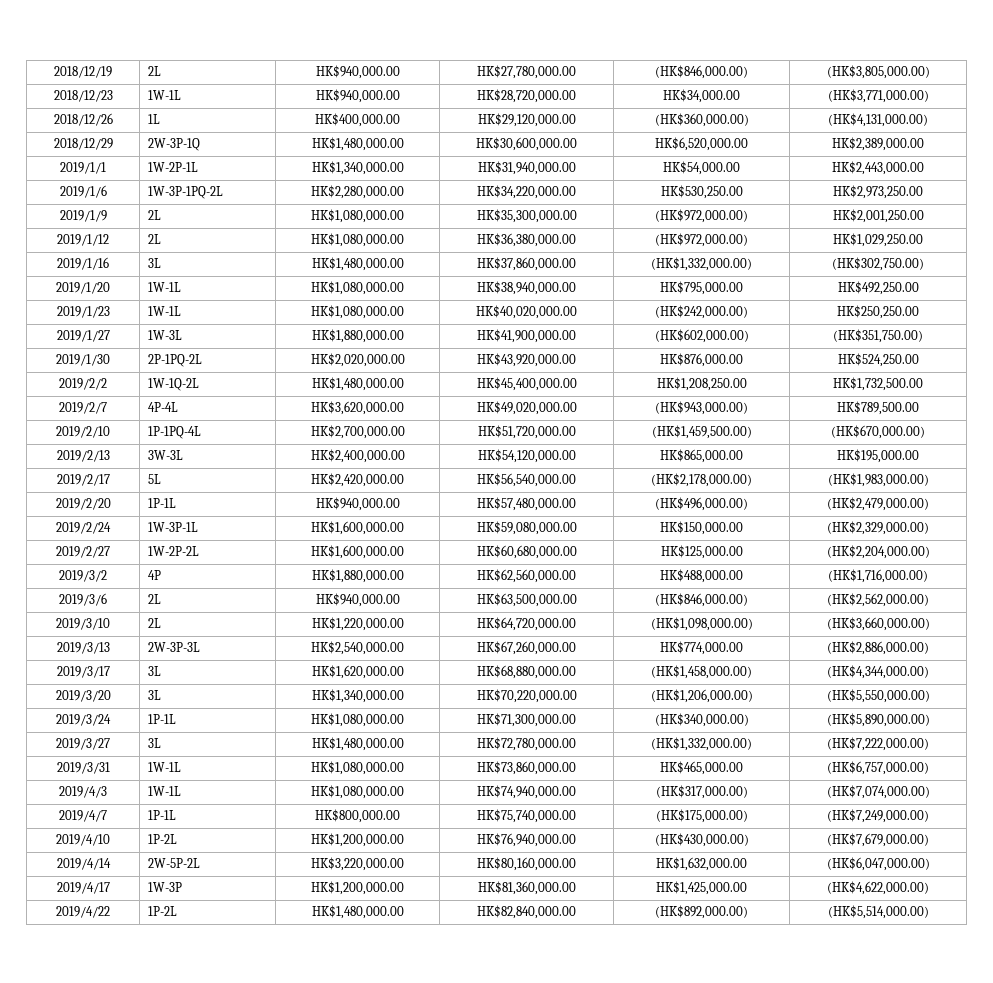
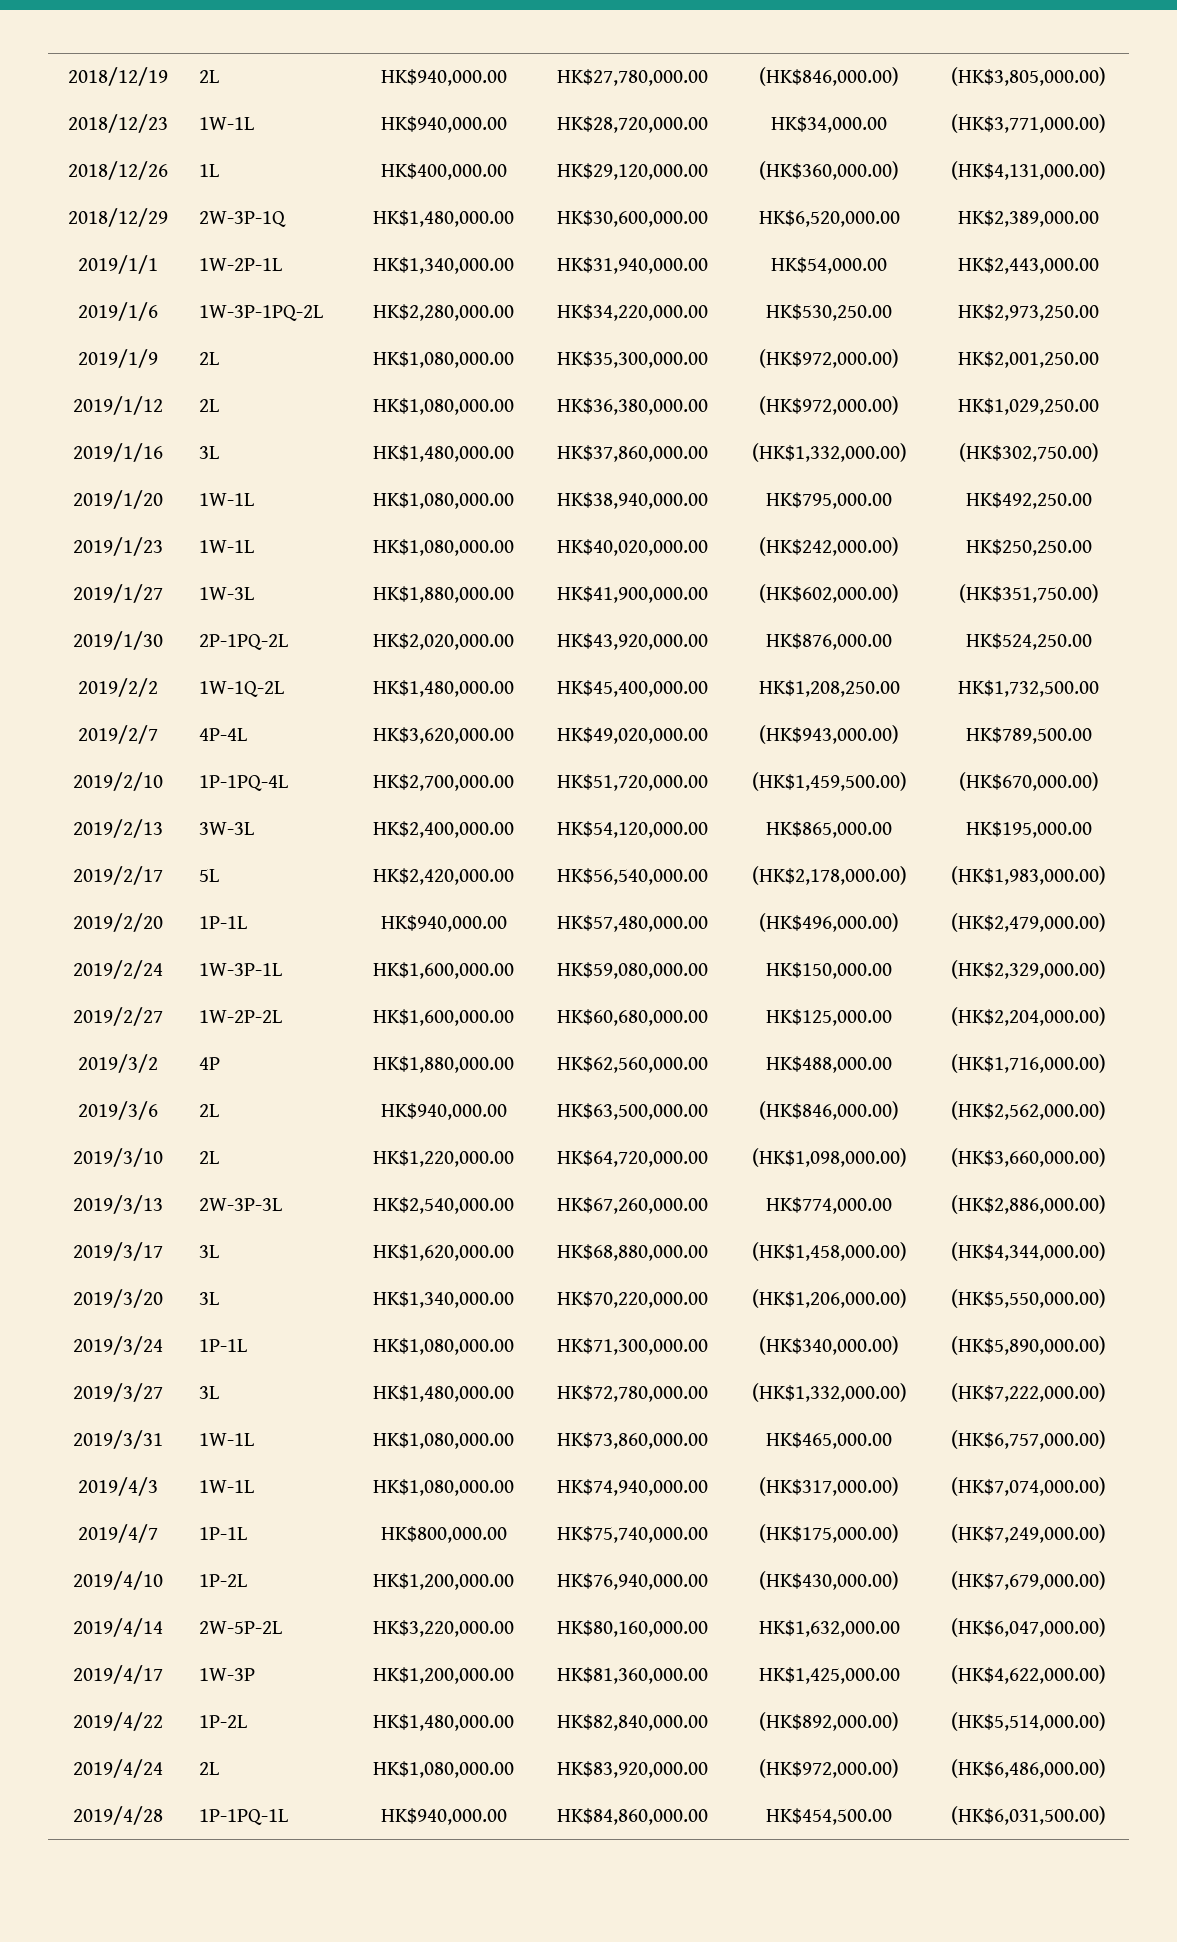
+ 2019/4/24 | 2L | HK$1,080,000.00 | HK$83,920,000.00 | (HK$972,000.00) | (HK$6,486,000.00)
+ 2019/4/28 | 1P-1PQ-1L | HK$940,000.00 | HK$84,860,000.00 | HK$454,500.00 | (HK$6,031,500.00)

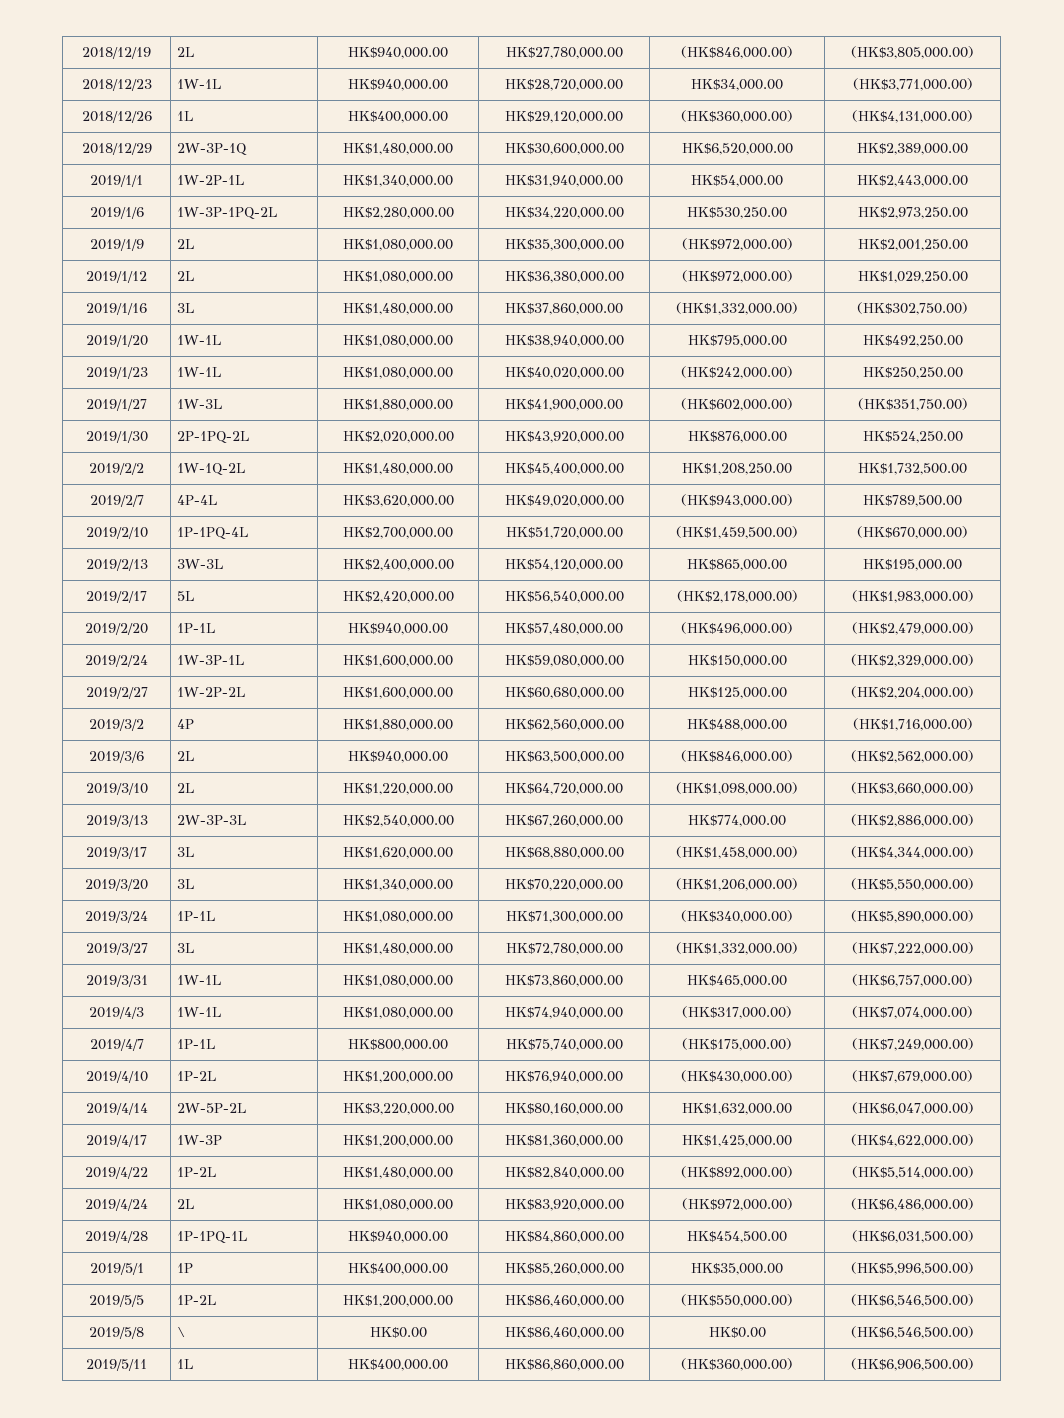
+ 2019/5/1 | 1P | HK$400,000.00 | HK$85,260,000.00 | HK$35,000.00 | (HK$5,996,500.00)
+ 2019/5/5 | 1P-2L | HK$1,200,000.00 | HK$86,460,000.00 | (HK$550,000.00) | (HK$6,546,500.00)
+ 2019/5/8 | \ | HK$0.00 | HK$86,460,000.00 | HK$0.00 | (HK$6,546,500.00)
+ 2019/5/11 | 1L | HK$400,000.00 | HK$86,860,000.00 | (HK$360,000.00) | (HK$6,906,500.00)

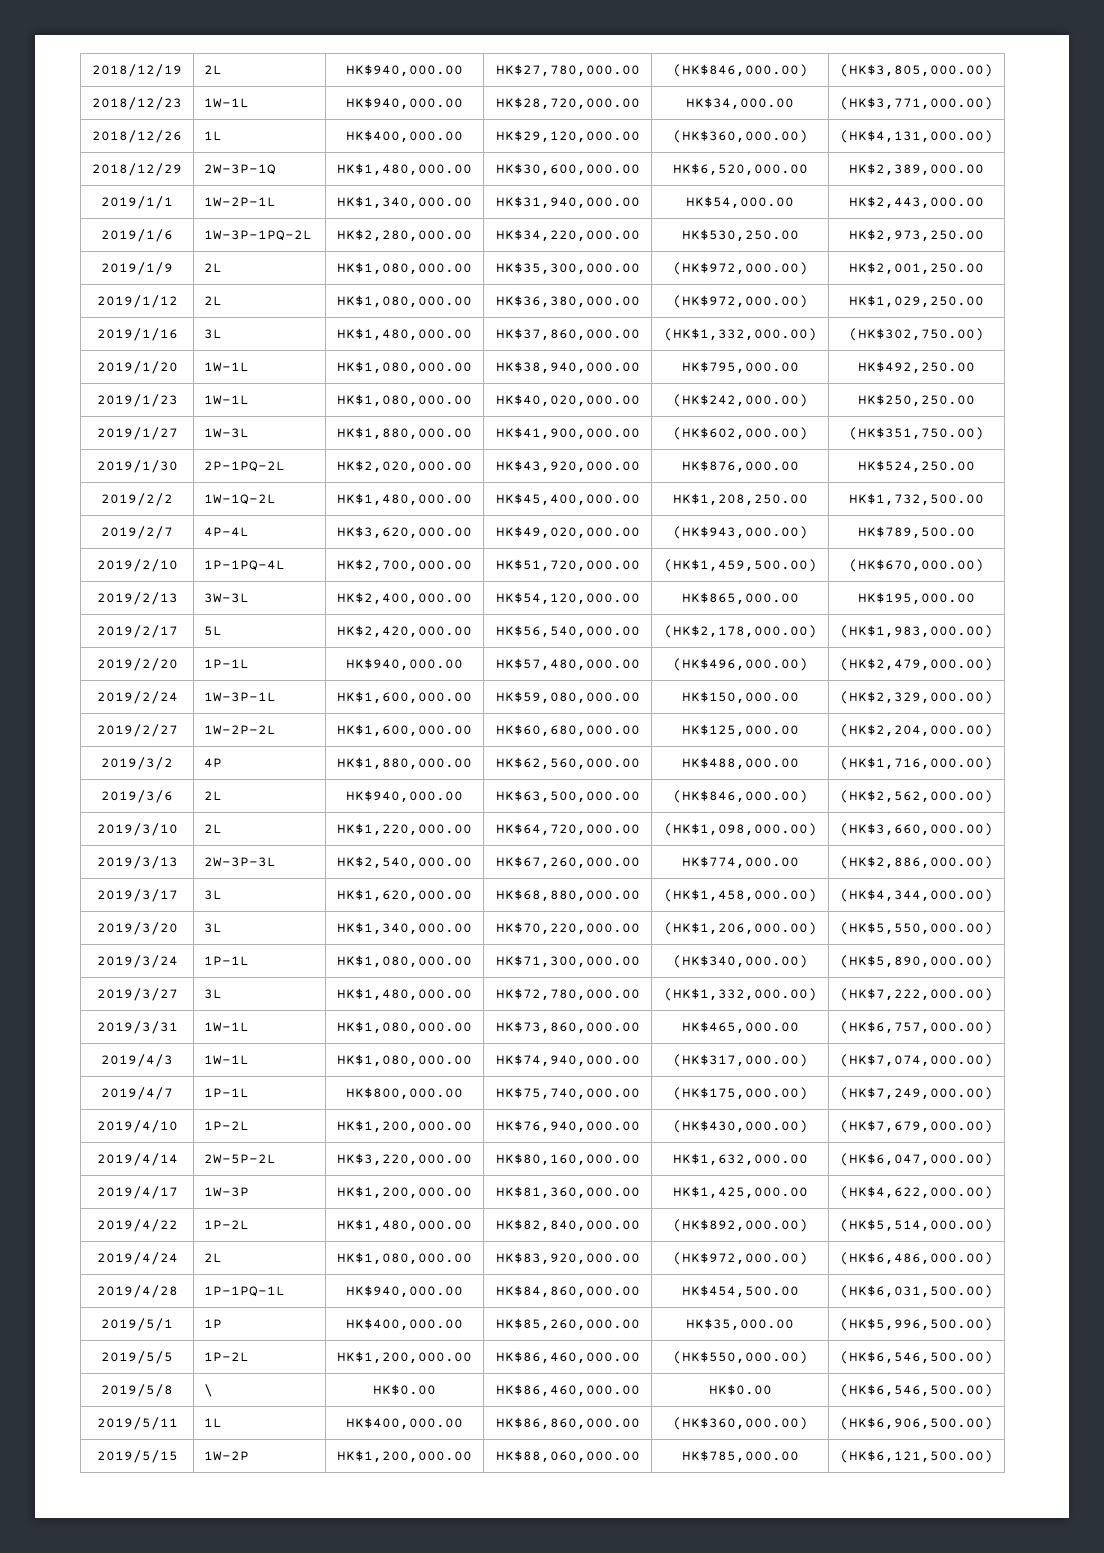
+ 2019/5/15 | 1W-2P | HK$1,200,000.00 | HK$88,060,000.00 | HK$785,000.00 | (HK$6,121,500.00)

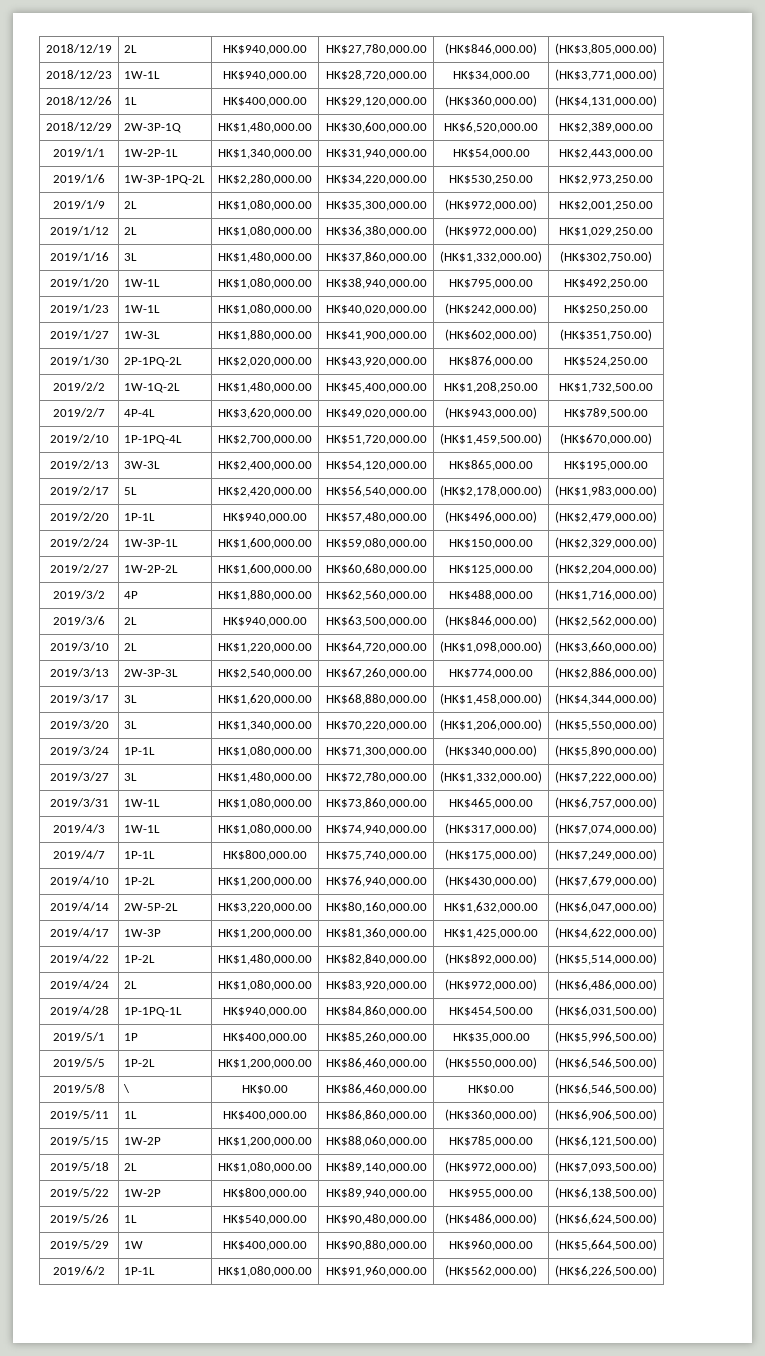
+ 2019/5/18 | 2L | HK$1,080,000.00 | HK$89,140,000.00 | (HK$972,000.00) | (HK$7,093,500.00)
+ 2019/5/22 | 1W-2P | HK$800,000.00 | HK$89,940,000.00 | HK$955,000.00 | (HK$6,138,500.00)
+ 2019/5/26 | 1L | HK$540,000.00 | HK$90,480,000.00 | (HK$486,000.00) | (HK$6,624,500.00)
+ 2019/5/29 | 1W | HK$400,000.00 | HK$90,880,000.00 | HK$960,000.00 | (HK$5,664,500.00)
+ 2019/6/2 | 1P-1L | HK$1,080,000.00 | HK$91,960,000.00 | (HK$562,000.00) | (HK$6,226,500.00)

